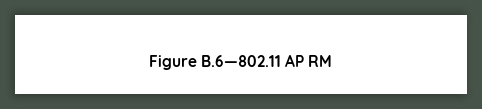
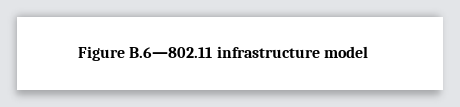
- Figure B.6—802.11 AP RM
+ Figure B.6—802.11 infrastructure model

